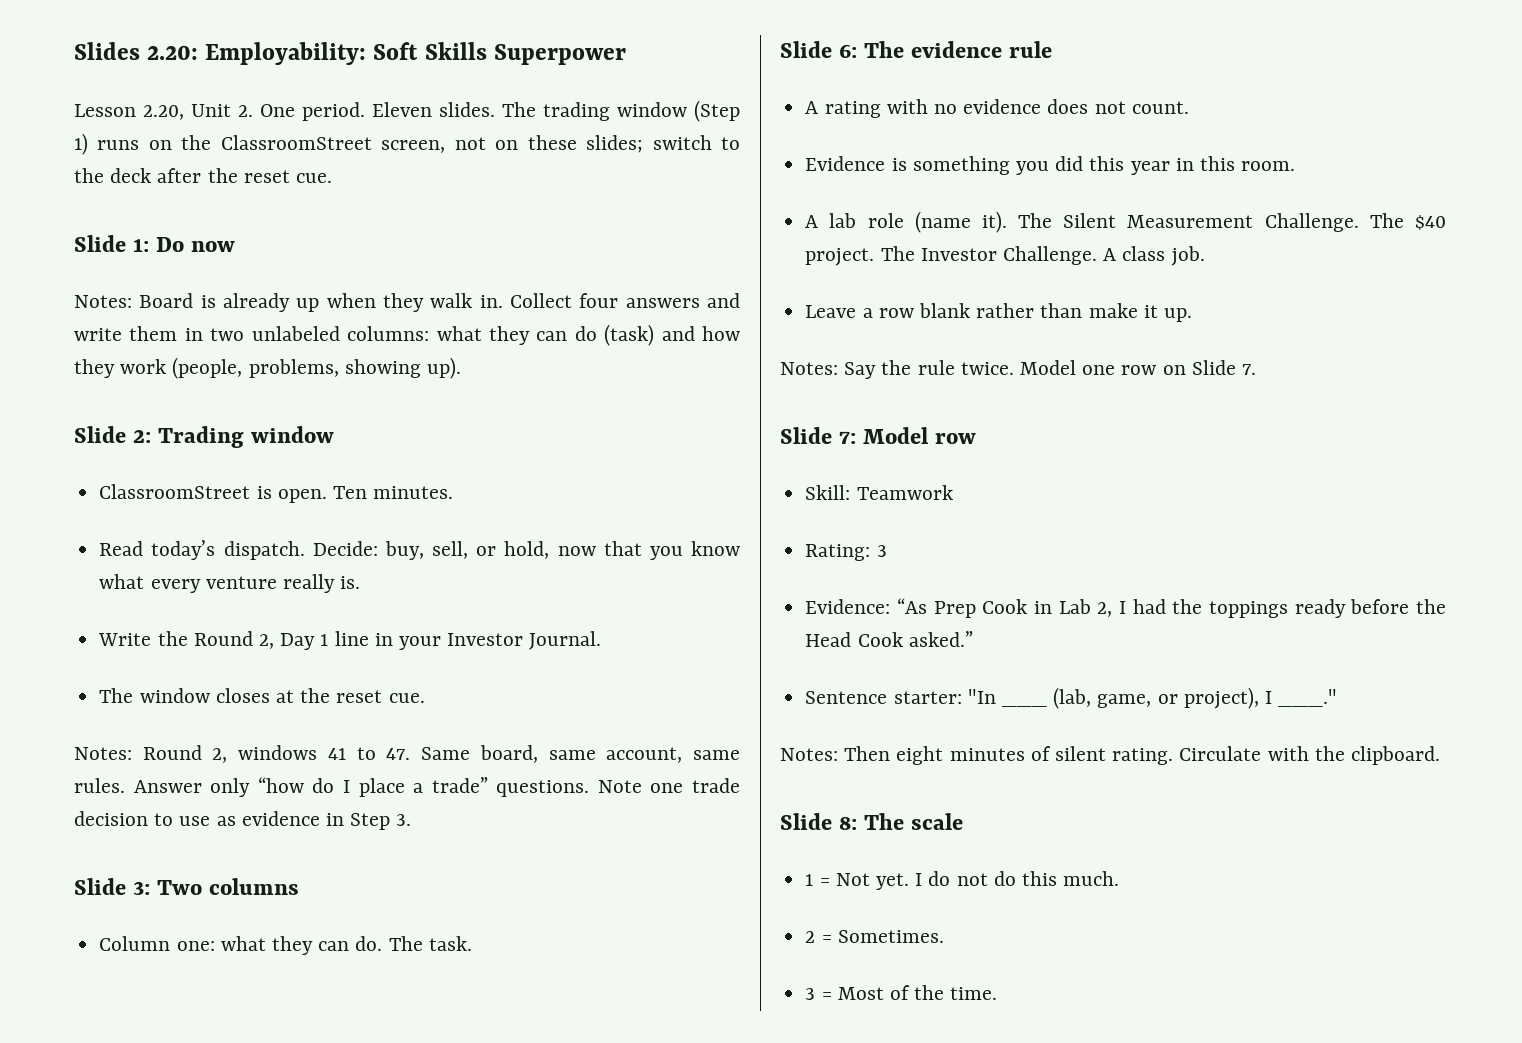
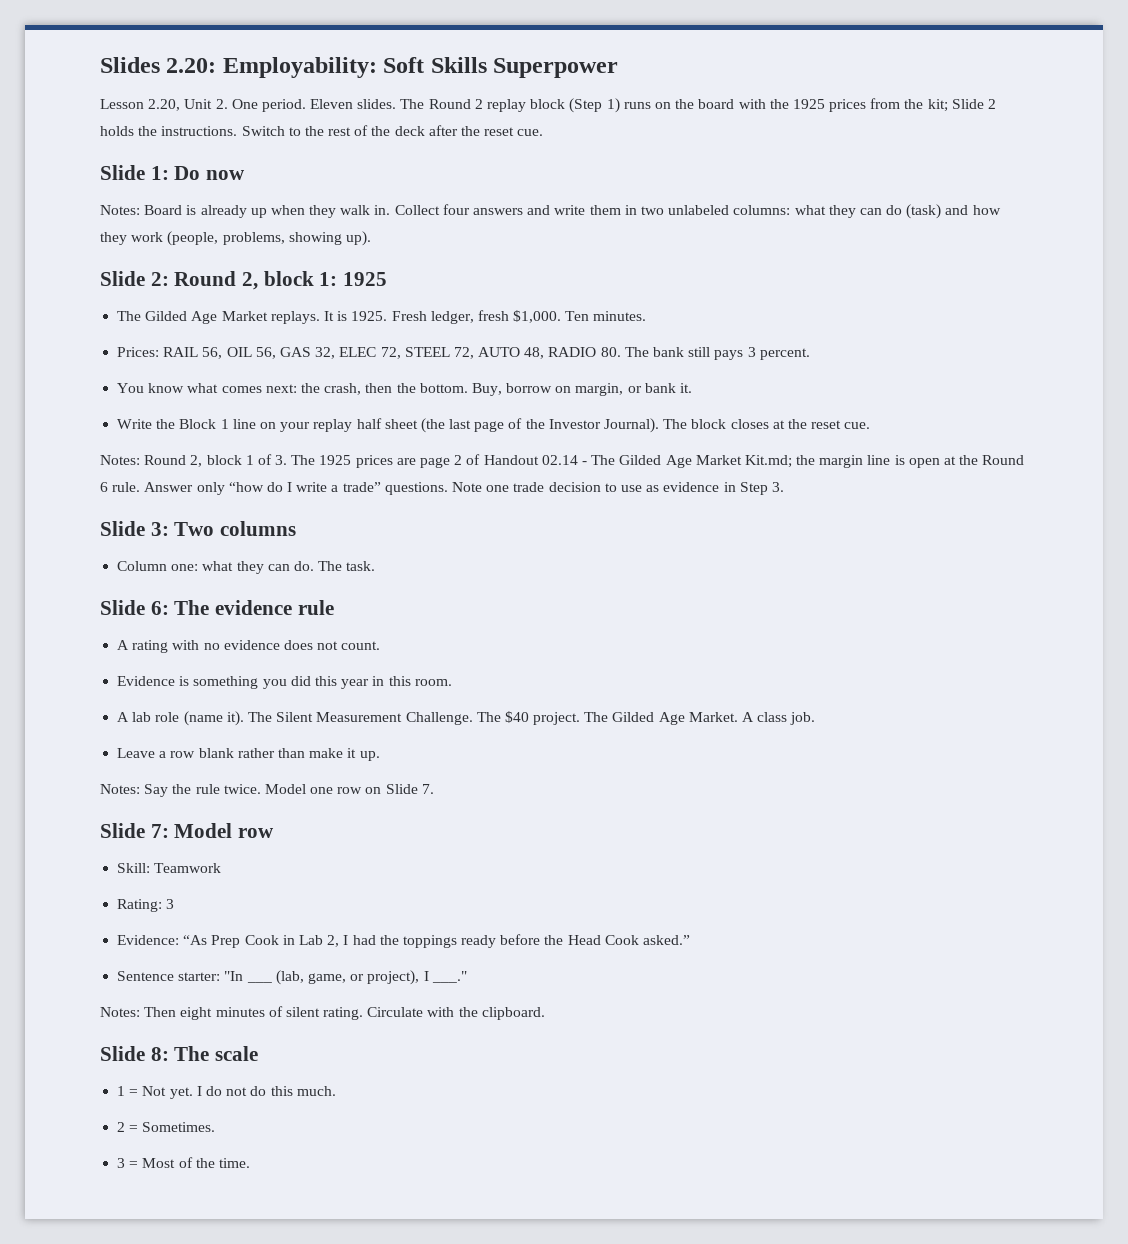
- The trading window (Step 1) runs on the ClassroomStreet screen, not on these slides; switch to the deck after the reset cue.
+ The Round 2 replay block (Step 1) runs on the board with the 1925 prices from the kit; Slide 2 holds the instructions. Switch to the rest of the deck after the reset cue.
- Slide 2: Trading window
- ClassroomStreet is open. Ten minutes.
- Read today’s dispatch. Decide: buy, sell, or hold, now that you know what every venture really is.
- Write the Round 2, Day 1 line in your Investor Journal.
- The window closes at the reset cue.
+ Slide 2: Round 2, block 1: 1925
+ The Gilded Age Market replays. It is 1925. Fresh ledger, fresh $1,000. Ten minutes.
+ Prices: RAIL 56, OIL 56, GAS 32, ELEC 72, STEEL 72, AUTO 48, RADIO 80. The bank still pays 3 percent.
+ You know what comes next: the crash, then the bottom. Buy, borrow on margin, or bank it.
+ Write the Block 1 line on your replay half sheet (the last page of the Investor Journal). The block closes at the reset cue.
- Notes: Round 2, windows 41 to 47. Same board, same account, same rules.
+ Notes: Round 2, block 1 of 3. The 1925 prices are page 2 of Handout 02.14 - The Gilded Age Market Kit.md; the margin line is open at the Round 6 rule.
- Answer only “how do I place a trade” questions.
+ Answer only “how do I write a trade” questions.
- The Investor Challenge.
+ The Gilded Age Market.

